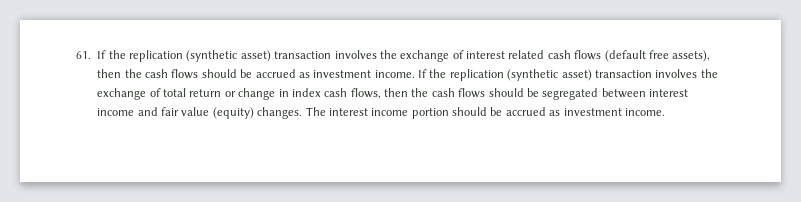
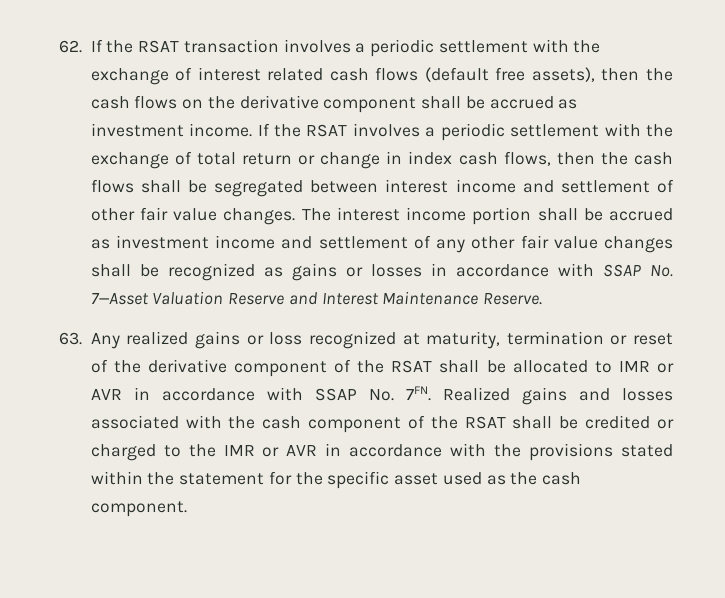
- 61. If the replication (synthetic asset) transaction involves the exchange of interest related cash flows (default free assets), then the cash flows should be accrued as investment income.
+ 62. If the RSAT transaction involves a periodic settlement with the exchange of interest related cash flows (default free assets), then the cash flows on the derivative component shall be accrued as investment income.
- If the replication (synthetic asset) transaction involves the exchange of total return or change in index cash flows, then the cash flows should be segregated between interest income and fair value (equity) changes.
+ If the RSAT involves a periodic settlement with the exchange of total return or change in index cash flows, then the cash flows shall be segregated between interest income and settlement of other fair value changes.
- The interest income portion should be accrued as investment income.
+ The interest income portion shall be accrued as investment income and settlement of any other fair value changes shall be recognized as gains or losses in accordance with SSAP No. 7—Asset Valuation Reserve and Interest Maintenance Reserve.
+ 63. Any realized gains or loss recognized at maturity, termination or reset of the derivative component of the RSAT shall be allocated to IMR or AVR in accordance with SSAP No. 7FN. Realized gains and losses associated with the cash component of the RSAT shall be credited or charged to the IMR or AVR in accordance with the provisions stated within the statement for the specific asset used as the cash component.

